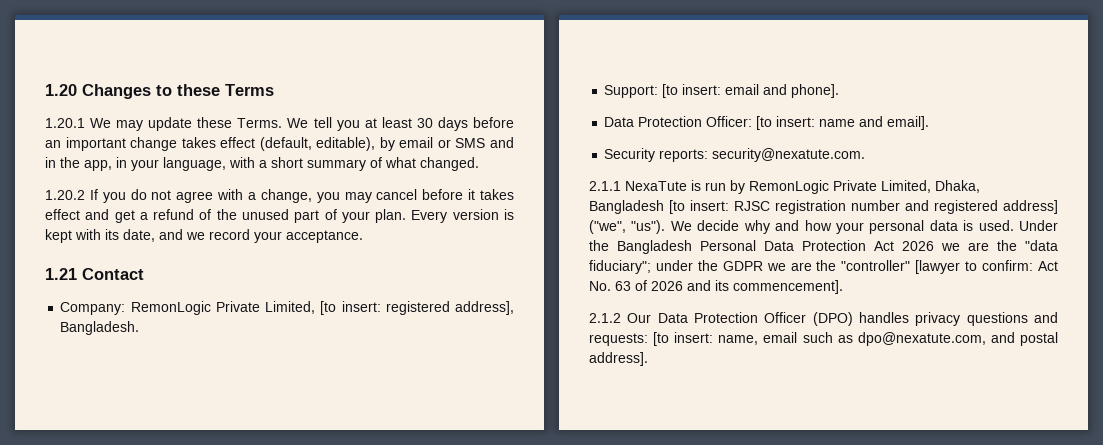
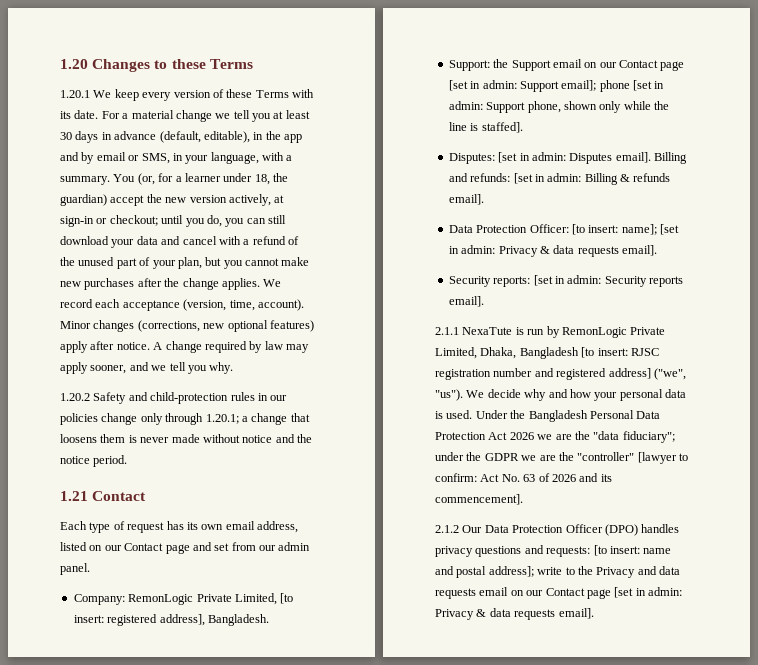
- 1.20.1 We may update these Terms. We tell you at least 30 days before an important change takes effect (default, editable), by email or SMS and in the app, in your language, with a short summary of what changed.
- 1.20.2 If you do not agree with a change, you may cancel before it takes effect and get a refund of the unused part of your plan. Every version is kept with its date, and we record your acceptance.
+ 1.20.1 We keep every version of these Terms with its date. For a material change we tell you at least 30 days in advance (default, editable), in the app and by email or SMS, in your language, with a summary. You (or, for a learner under 18, the guardian) accept the new version actively, at sign-in or checkout; until you do, you can still download your data and cancel with a refund of the unused part of your plan, but you cannot make new purchases after the change applies. We record each acceptance (version, time, account). Minor changes (corrections, new optional features) apply after notice. A change required by law may apply sooner, and we tell you why.
+ 1.20.2 Safety and child-protection rules in our policies change only through 1.20.1; a change that loosens them is never made without notice and the notice period.
  1.21 Contact
+ Each type of request has its own email address, listed on our Contact page and set from our admin panel.
- Support: [to insert: email and phone].
+ Support: the Support email on our Contact page [set in admin: Support email]; phone [set in admin: Support phone, shown only while the line is staffed].
+ Disputes: [set in admin: Disputes email]. Billing and refunds: [set in admin: Billing & refunds email].
- Data Protection Officer: [to insert: name and email].
- Security reports: security@nexatute.com.
+ Data Protection Officer: [to insert: name]; [set in admin: Privacy & data requests email].
+ Security reports: [set in admin: Security reports email].
- 2.1.2 Our Data Protection Officer (DPO) handles privacy questions and requests: [to insert: name, email such as dpo@nexatute.com, and postal address].
+ 2.1.2 Our Data Protection Officer (DPO) handles privacy questions and requests: [to insert: name and postal address]; write to the Privacy and data requests email on our Contact page [set in admin: Privacy & data requests email].

